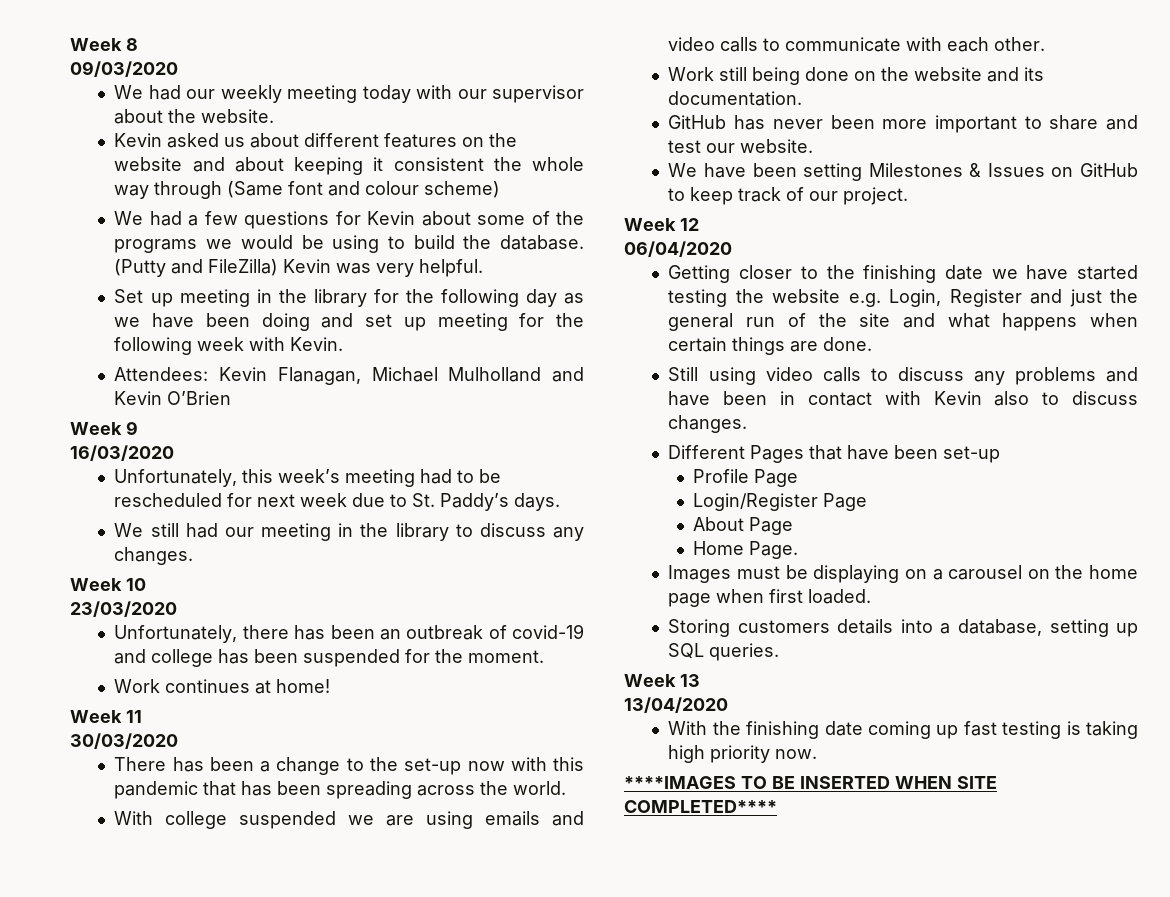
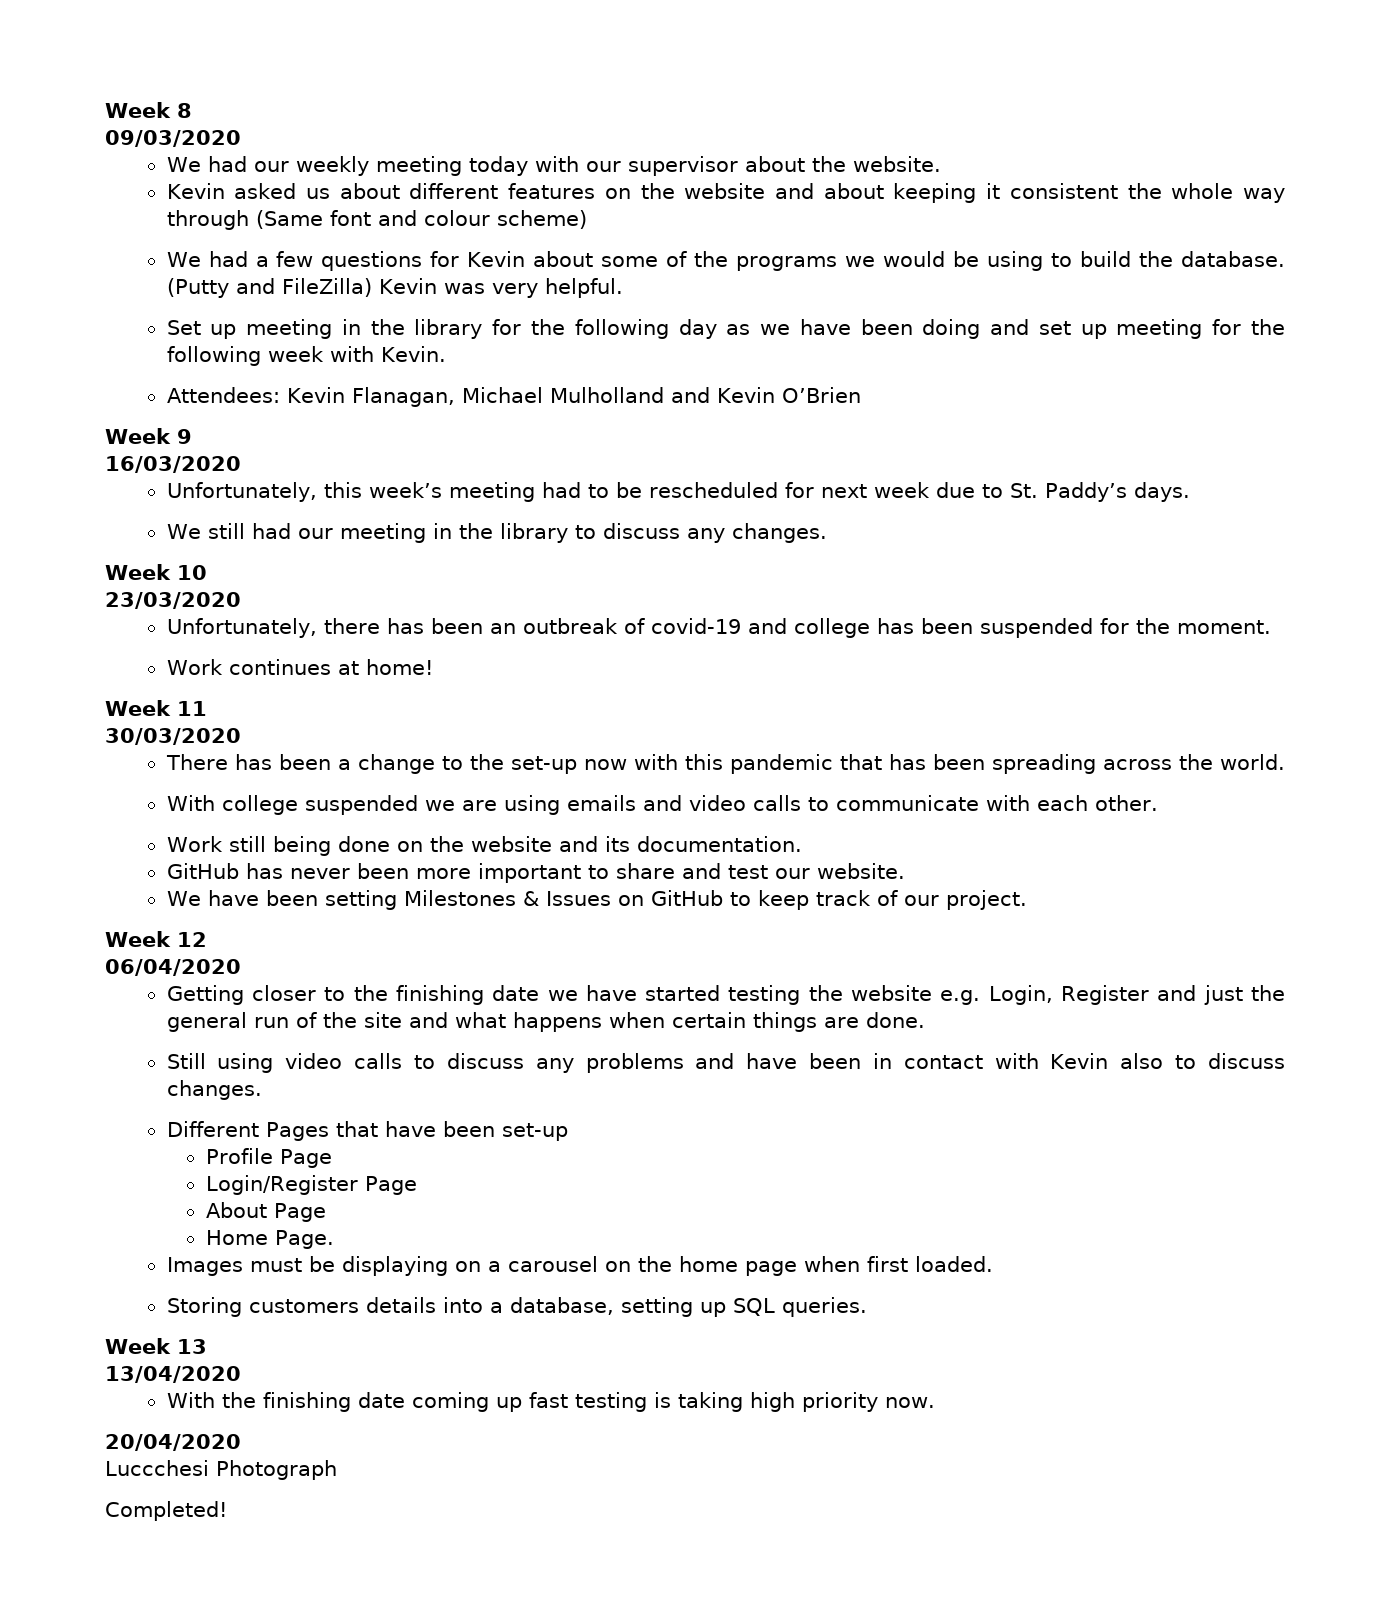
- ****IMAGES TO BE INSERTED WHEN SITE COMPLETED****
+ 20/04/2020
+ Luccchesi Photograph
+ Completed!

